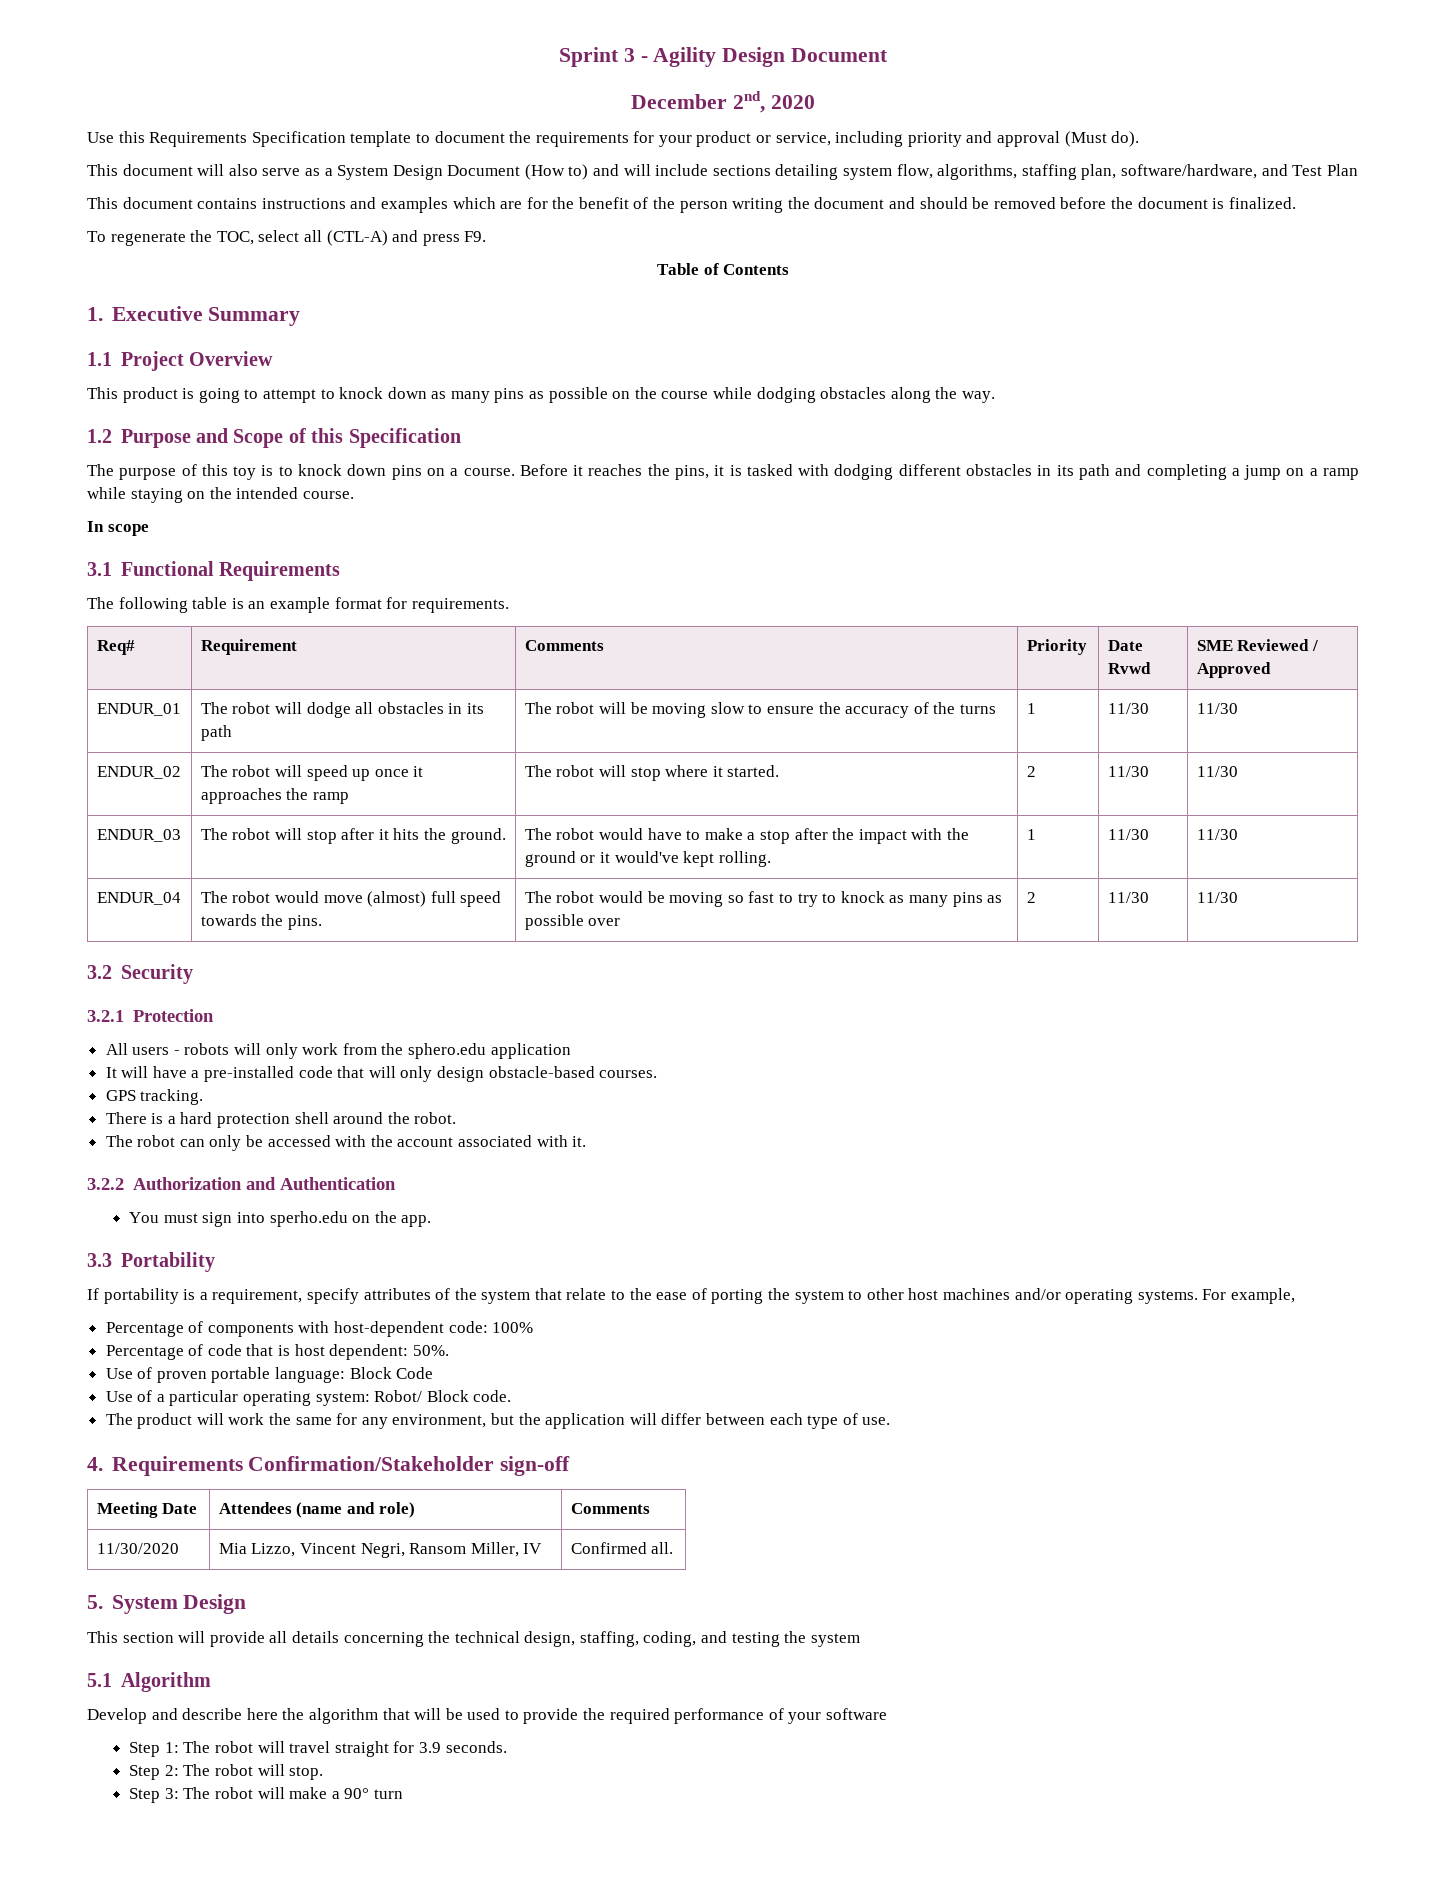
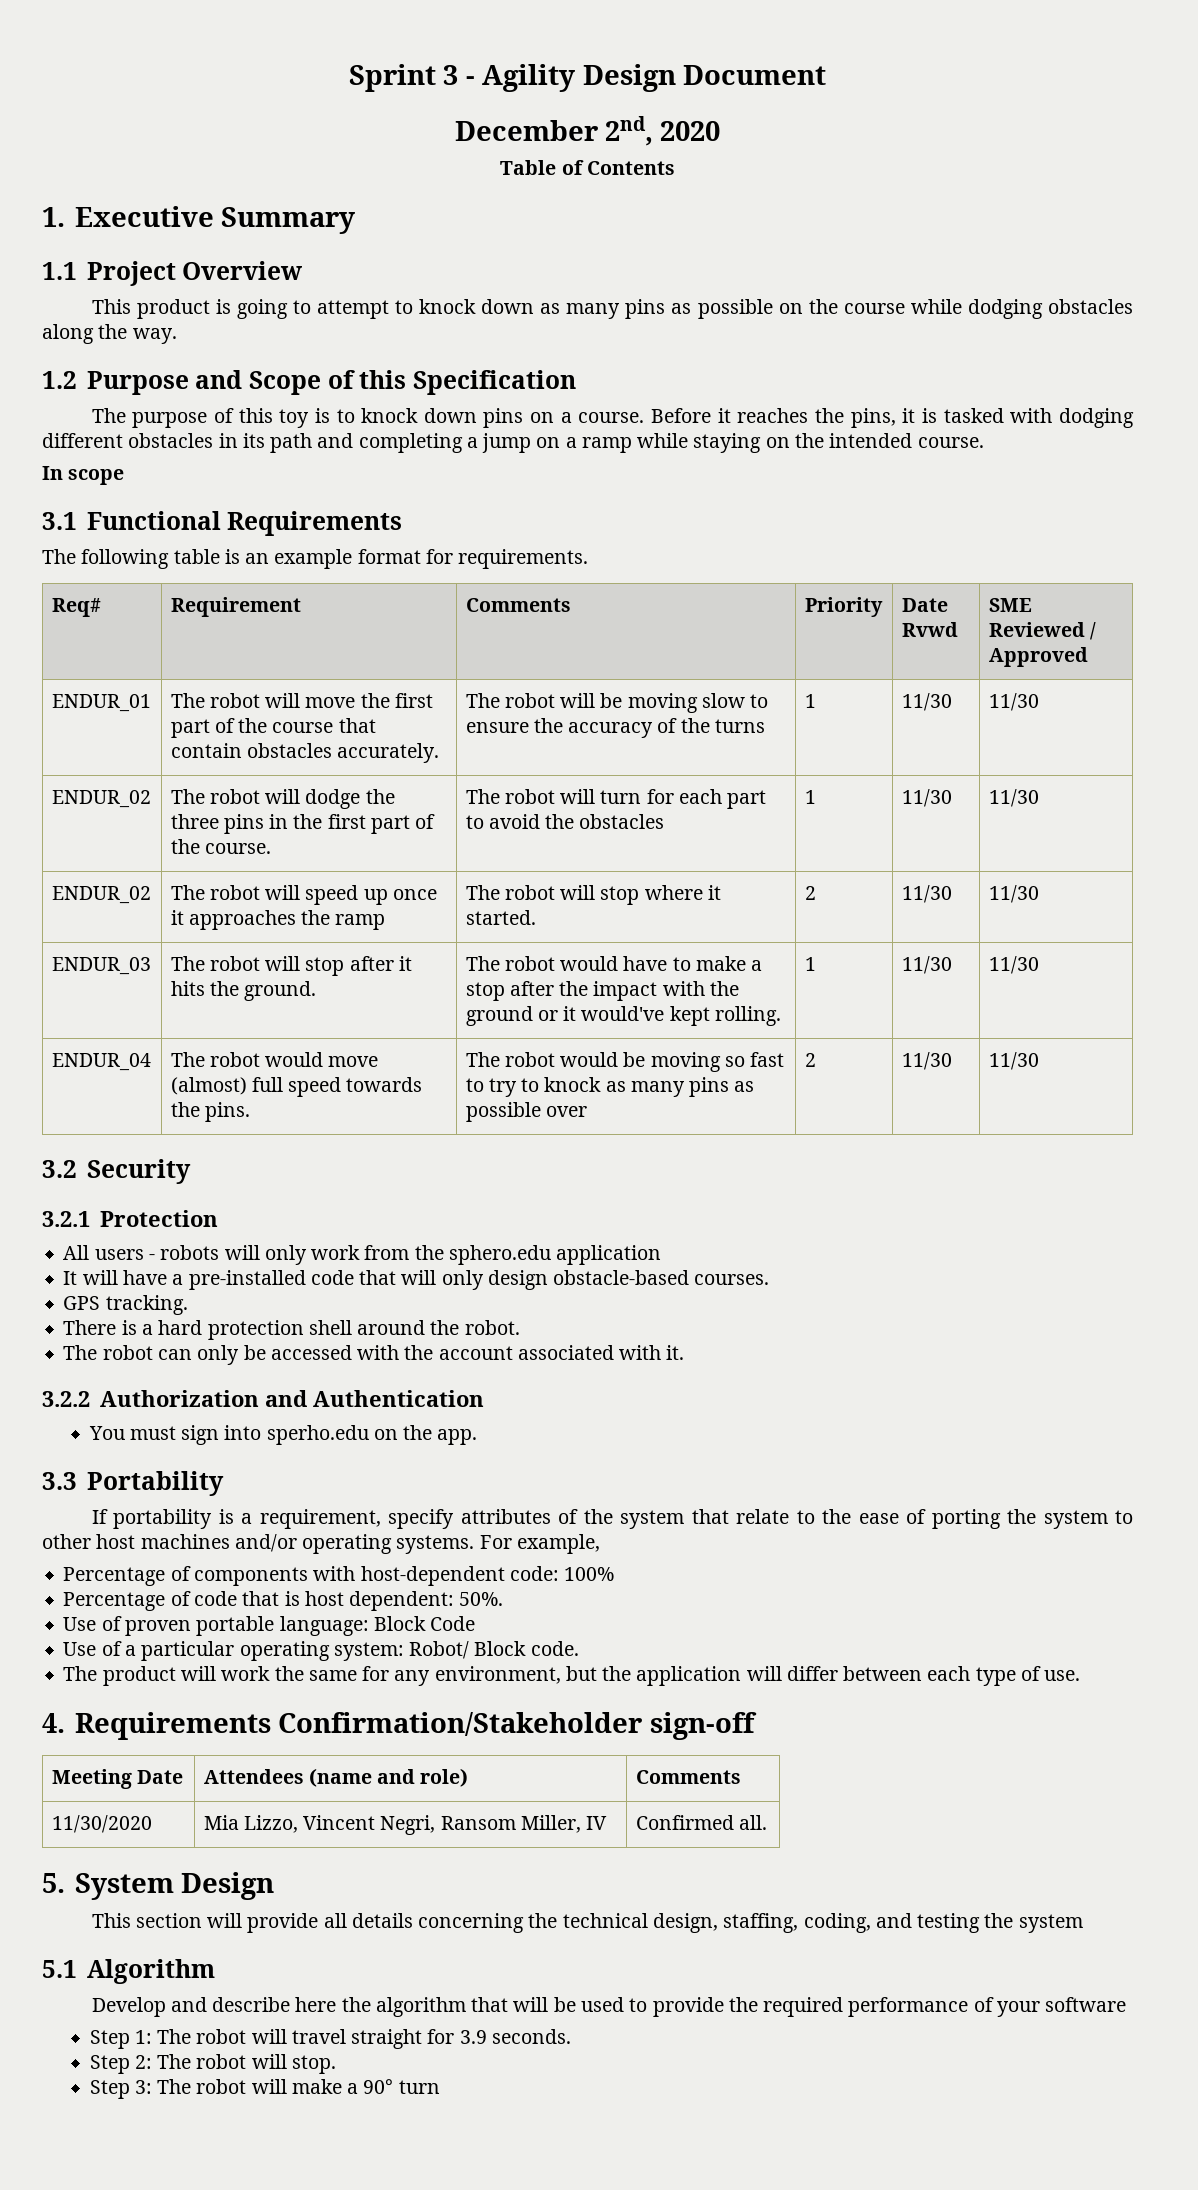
- Use this Requirements Specification template to document the requirements for your product or service, including priority and approval (Must do).
- This document will also serve as a System Design Document (How to) and will include sections detailing system flow, algorithms, staffing plan, software/hardware, and Test Plan
- This document contains instructions and examples which are for the benefit of the person writing the document and should be removed before the document is finalized.
- To regenerate the TOC, select all (CTL-A) and press F9.
- ENDUR_01 | The robot will dodge all obstacles in its path | The robot will be moving slow to ensure the accuracy of the turns | 1 | 11/30 | 11/30
+ ENDUR_01 | The robot will move the first part of the course that contain obstacles accurately. | The robot will be moving slow to ensure the accuracy of the turns | 1 | 11/30 | 11/30
+ ENDUR_02 | The robot will dodge the three pins in the first part of the course. | The robot will turn for each part to avoid the obstacles | 1 | 11/30 | 11/30

